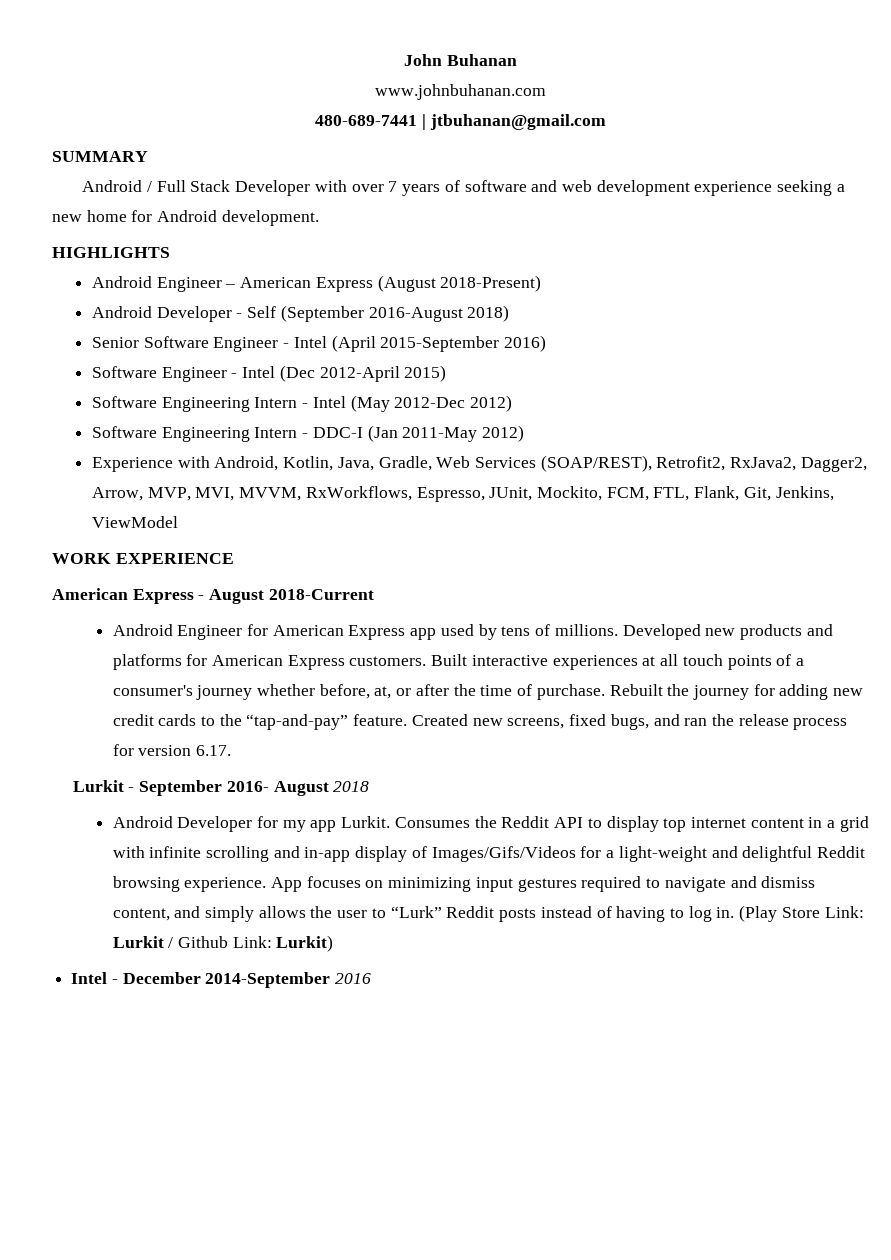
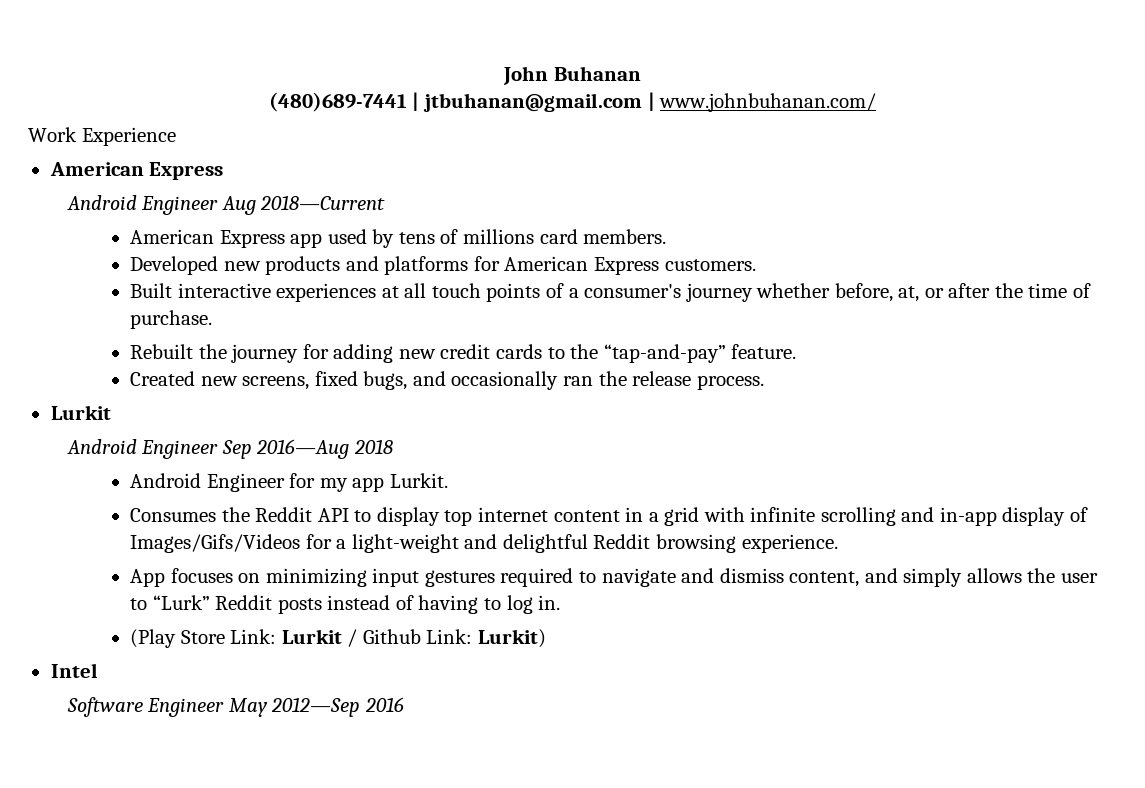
- www.johnbuhanan.com
- 480-689-7441 | jtbuhanan@gmail.com
- SUMMARY
- Android / Full Stack Developer with over 7 years of software and web development experience seeking a new home for Android development.
- HIGHLIGHTS
- Android Engineer – American Express (August 2018-Present)
- Android Developer - Self (September 2016-August 2018)
- Senior Software Engineer - Intel (April 2015-September 2016)
- Software Engineer - Intel (Dec 2012-April 2015)
- Software Engineering Intern - Intel (May 2012-Dec 2012)
- Software Engineering Intern - DDC-I (Jan 2011-May 2012)
- Experience with Android, Kotlin, Java, Gradle, Web Services (SOAP/REST), Retrofit2, RxJava2, Dagger2, Arrow, MVP, MVI, MVVM, RxWorkflows, Espresso, JUnit, Mockito, FCM, FTL, Flank, Git, Jenkins, ViewModel
- WORK EXPERIENCE
- American Express - August 2018-Current
- Android Engineer for American Express app used by tens of millions. Developed new products and platforms for American Express customers. Built interactive experiences at all touch points of a consumer's journey whether before, at, or after the time of purchase. Rebuilt the journey for adding new credit cards to the “tap-and-pay” feature. Created new screens, fixed bugs, and ran the release process for version 6.17.
- Lurkit - September 2016- August 2018
+ (480)689-7441 | jtbuhanan@gmail.com | www.johnbuhanan.com/
+ Work Experience
+ American Express
+ Android Engineer Aug 2018—Current
+ American Express app used by tens of millions card members.
+ Developed new products and platforms for American Express customers.
+ Built interactive experiences at all touch points of a consumer's journey whether before, at, or after the time of purchase.
+ Rebuilt the journey for adding new credit cards to the “tap-and-pay” feature.
+ Created new screens, fixed bugs, and occasionally ran the release process.
+ Lurkit
+ Android Engineer Sep 2016—Aug 2018
- Android Developer for my app Lurkit. Consumes the Reddit API to display top internet content in a grid with infinite scrolling and in-app display of Images/Gifs/Videos for a light-weight and delightful Reddit browsing experience. App focuses on minimizing input gestures required to navigate and dismiss content, and simply allows the user to “Lurk” Reddit posts instead of having to log in. (Play Store Link:
+ Android Engineer for my app Lurkit.
+ Consumes the Reddit API to display top internet content in a grid with infinite scrolling and in-app display of Images/Gifs/Videos for a light-weight and delightful Reddit browsing experience.
+ App focuses on minimizing input gestures required to navigate and dismiss content, and simply allows the user to “Lurk” Reddit posts instead of having to log in.
+ (Play Store Link:
- Intel - December 2014-September 2016
+ Intel
+ Software Engineer May 2012—Sep 2016

